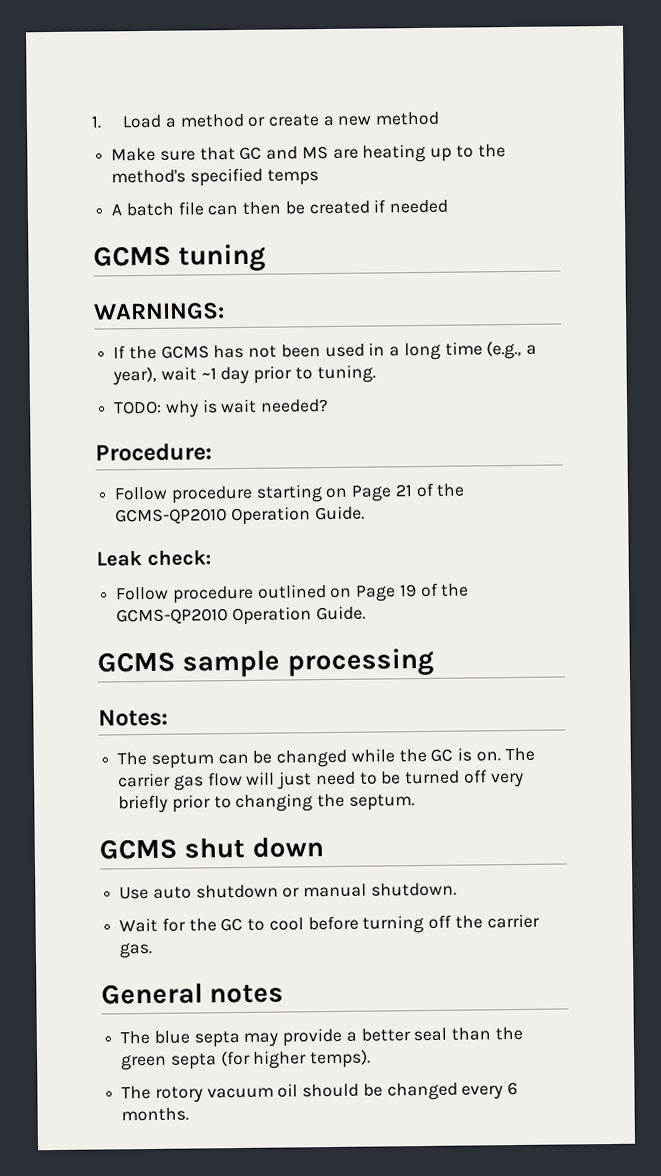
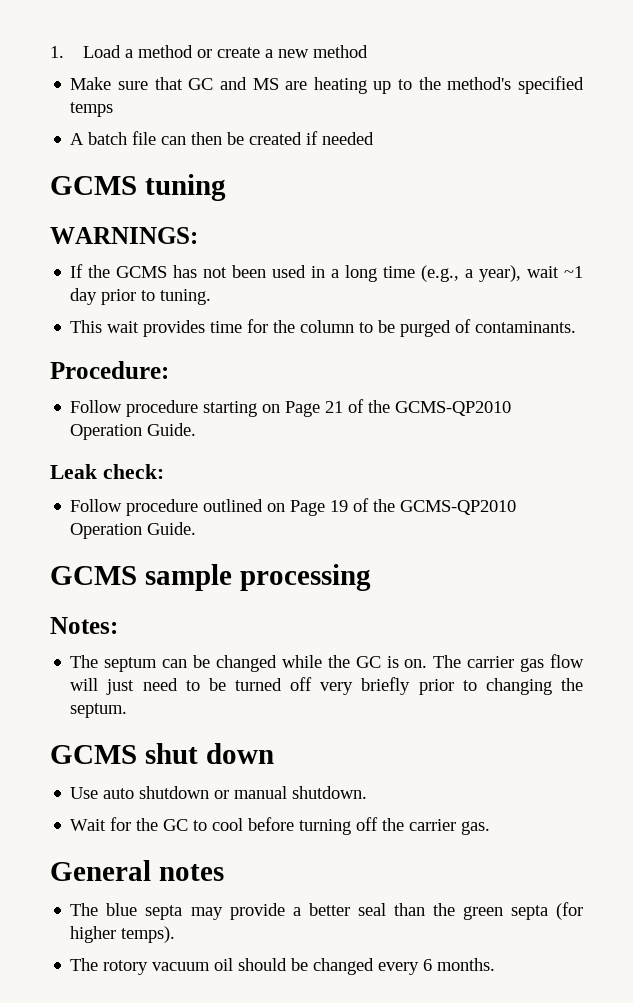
- TODO: why is wait needed?
+ This wait provides time for the column to be purged of contaminants.

